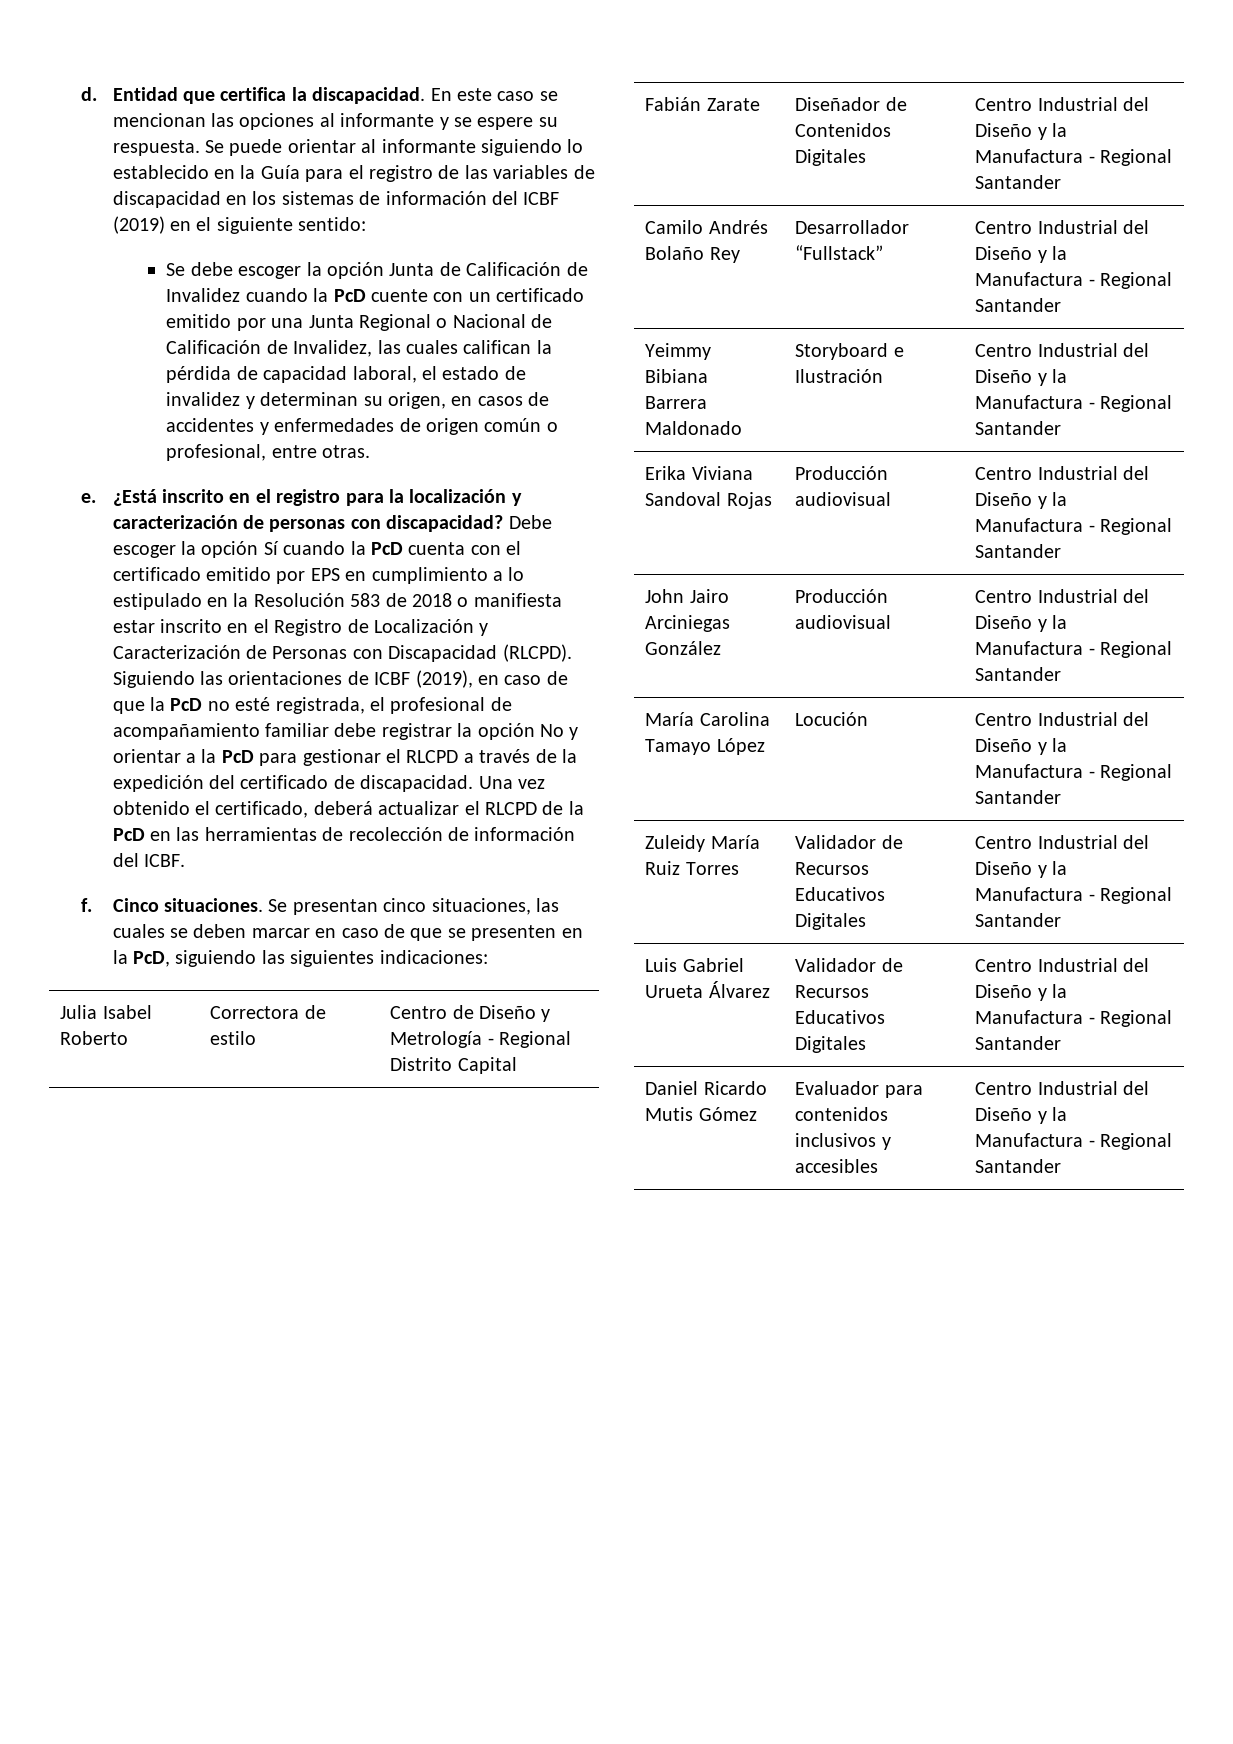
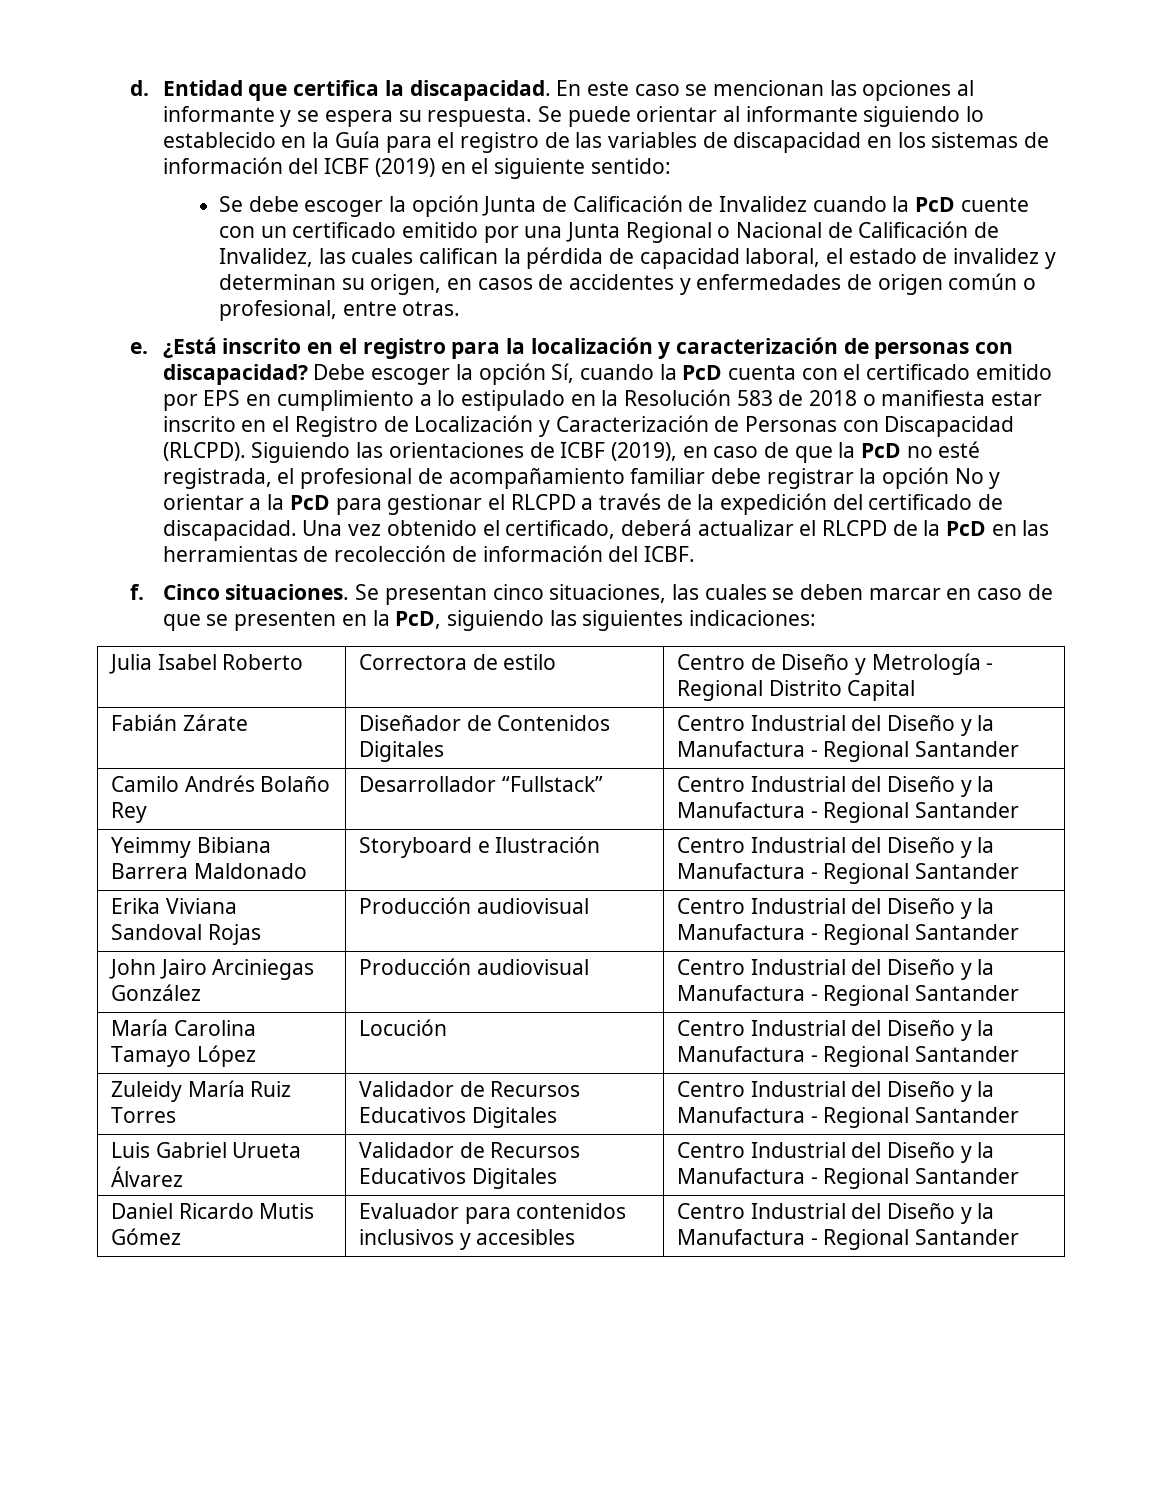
- En este caso se mencionan las opciones al informante y se espere su respuesta.
+ En este caso se mencionan las opciones al informante y se espera su respuesta.
- Debe escoger la opción Sí cuando la PcD cuenta con el certificado emitido por EPS en cumplimiento a lo estipulado en la Resolución 583 de 2018 o manifiesta estar inscrito en el Registro de Localización y Caracterización de Personas con Discapacidad (RLCPD).
+ Debe escoger la opción Sí, cuando la PcD cuenta con el certificado emitido por EPS en cumplimiento a lo estipulado en la Resolución 583 de 2018 o manifiesta estar inscrito en el Registro de Localización y Caracterización de Personas con Discapacidad (RLCPD).
- Fabián Zarate | Diseñador de Contenidos Digitales | Centro Industrial del Diseño y la Manufactura - Regional Santander
+ Fabián Zárate | Diseñador de Contenidos Digitales | Centro Industrial del Diseño y la Manufactura - Regional Santander

